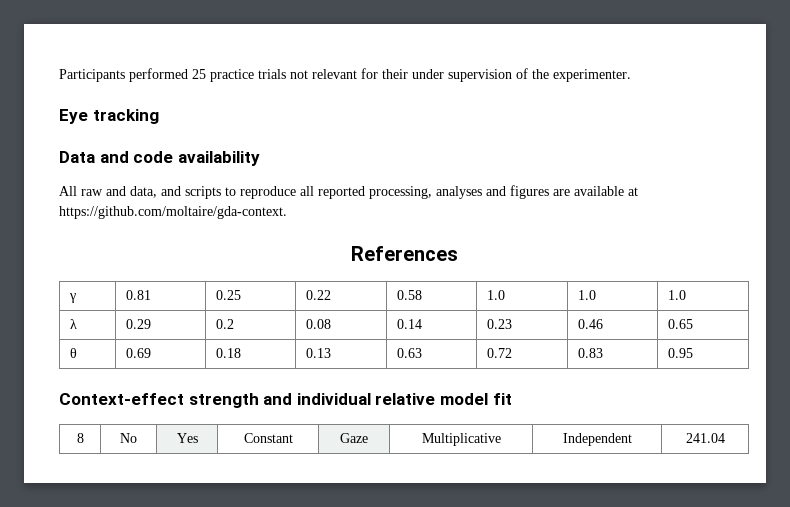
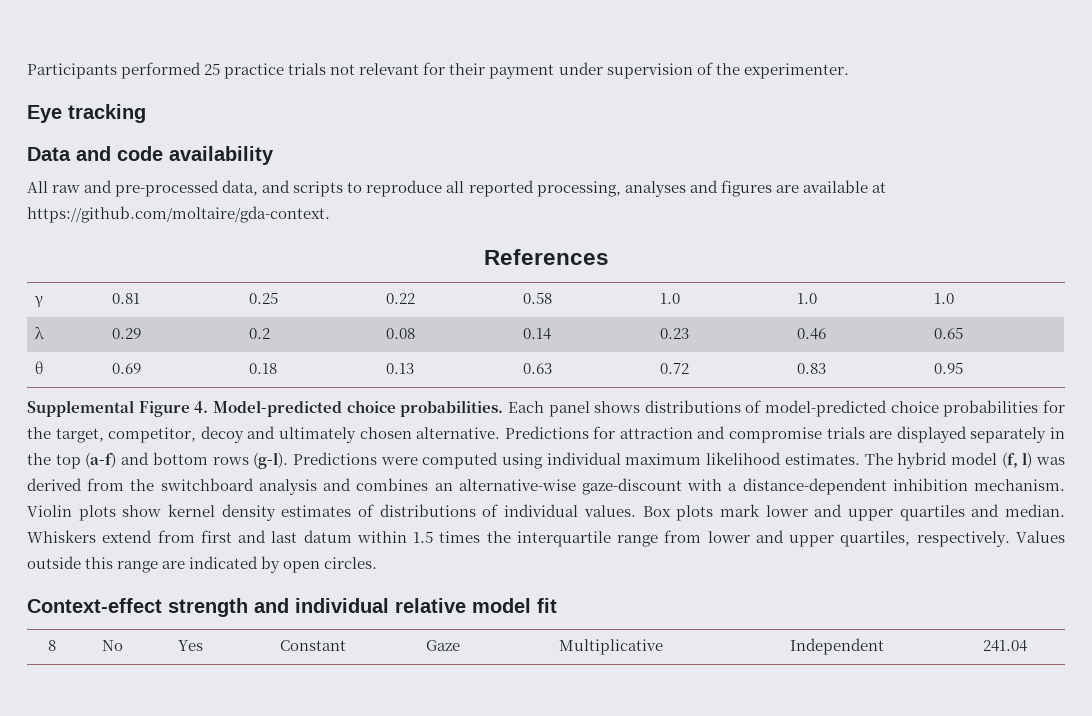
- Participants performed 25 practice trials not relevant for their under supervision of the experimenter.
+ Participants performed 25 practice trials not relevant for their payment under supervision of the experimenter.
- All raw and data, and scripts to reproduce all reported processing, analyses and figures are available at https://github.com/moltaire/gda-context.
+ All raw and pre-processed data, and scripts to reproduce all reported processing, analyses and figures are available at https://github.com/moltaire/gda-context.
+ Supplemental Figure 4. Model-predicted choice probabilities. Each panel shows distributions of model-predicted choice probabilities for the target, competitor, decoy and ultimately chosen alternative. Predictions for attraction and compromise trials are displayed separately in the top (a-f) and bottom rows (g-l). Predictions were computed using individual maximum likelihood estimates. The hybrid model (f, l) was derived from the switchboard analysis and combines an alternative-wise gaze-discount with a distance-dependent inhibition mechanism. Violin plots show kernel density estimates of distributions of individual values. Box plots mark lower and upper quartiles and median. Whiskers extend from first and last datum within 1.5 times the interquartile range from lower and upper quartiles, respectively. Values outside this range are indicated by open circles.

